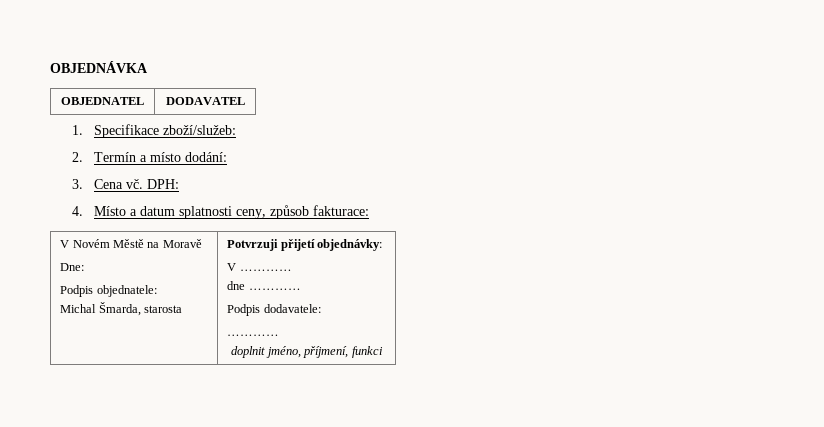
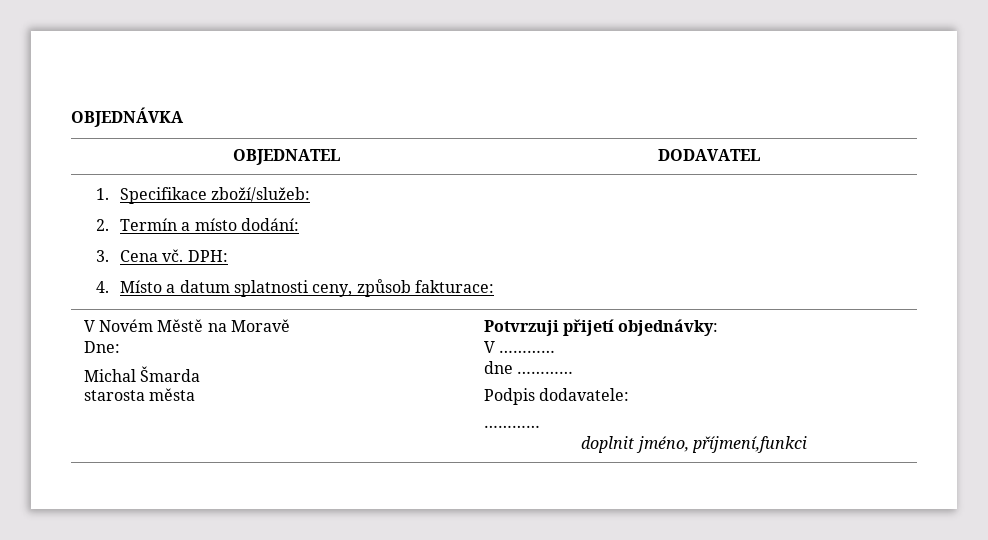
  V Novém Městě na Moravě
  Dne:
- Podpis objednatele:
- Michal Šmarda, starosta | Potvrzuji přijetí objednávky:
+ Michal Šmarda
+ starosta města | Potvrzuji přijetí objednávky:
  V …………
  dne …………
  Podpis dodavatele:
  …………
- doplnit jméno, příjmení, funkci
+ doplnit jméno, příjmení,funkci

